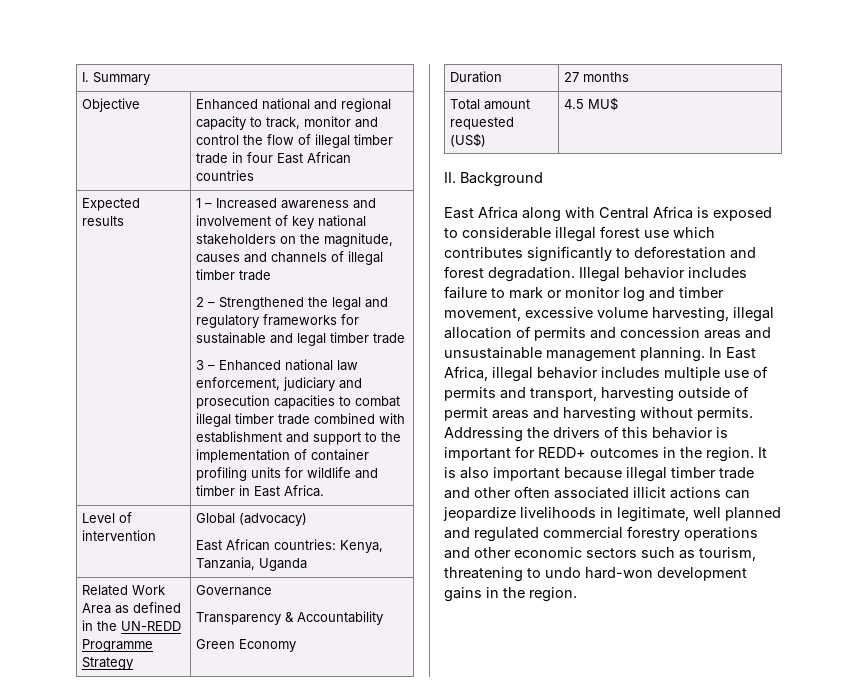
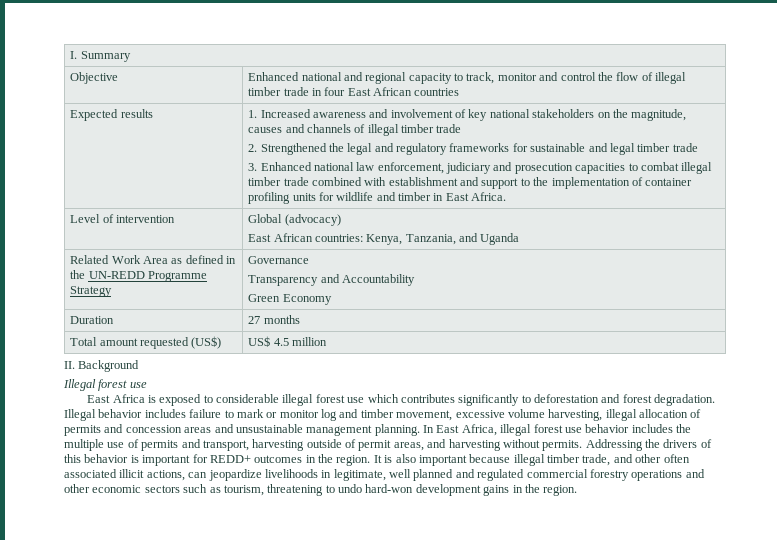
- 1 – Increased awareness and involvement of key national stakeholders on the magnitude, causes and channels of illegal timber trade
+ 1. Increased awareness and involvement of key national stakeholders on the magnitude, causes and channels of illegal timber trade
- 2 – Strengthened the legal and regulatory frameworks for sustainable and legal timber trade
+ 2. Strengthened the legal and regulatory frameworks for sustainable and legal timber trade
- 3 – Enhanced national law enforcement, judiciary and prosecution capacities to combat illegal timber trade combined with establishment and support to the implementation of container profiling units for wildlife and timber in East Africa.
+ 3. Enhanced national law enforcement, judiciary and prosecution capacities to combat illegal timber trade combined with establishment and support to the implementation of container profiling units for wildlife and timber in East Africa.
  Level of intervention | Global (advocacy)
- East African countries: Kenya, Tanzania, Uganda
+ East African countries: Kenya, Tanzania, and Uganda
  Related Work Area as defined in the UN-REDD Programme Strategy | Governance
- Transparency & Accountability
+ Transparency and Accountability
- Total amount requested (US$) | 4.5 MU$
+ Total amount requested (US$) | US$ 4.5 million
+ Illegal forest use
- East Africa along with Central Africa is exposed to considerable illegal forest use which contributes significantly to deforestation and forest degradation.
+ East Africa is exposed to considerable illegal forest use which contributes significantly to deforestation and forest degradation.
- In East Africa, illegal behavior includes multiple use of permits and transport, harvesting outside of permit areas and harvesting without permits.
+ In East Africa, illegal forest use behavior includes the multiple use of permits and transport, harvesting outside of permit areas, and harvesting without permits.
- It is also important because illegal timber trade and other often associated illicit actions can jeopardize livelihoods in legitimate, well planned and regulated commercial forestry operations and other economic sectors such as tourism, threatening to undo hard-won development gains in the region.
+ It is also important because illegal timber trade, and other often associated illicit actions, can jeopardize livelihoods in legitimate, well planned and regulated commercial forestry operations and other economic sectors such as tourism, threatening to undo hard-won development gains in the region.

